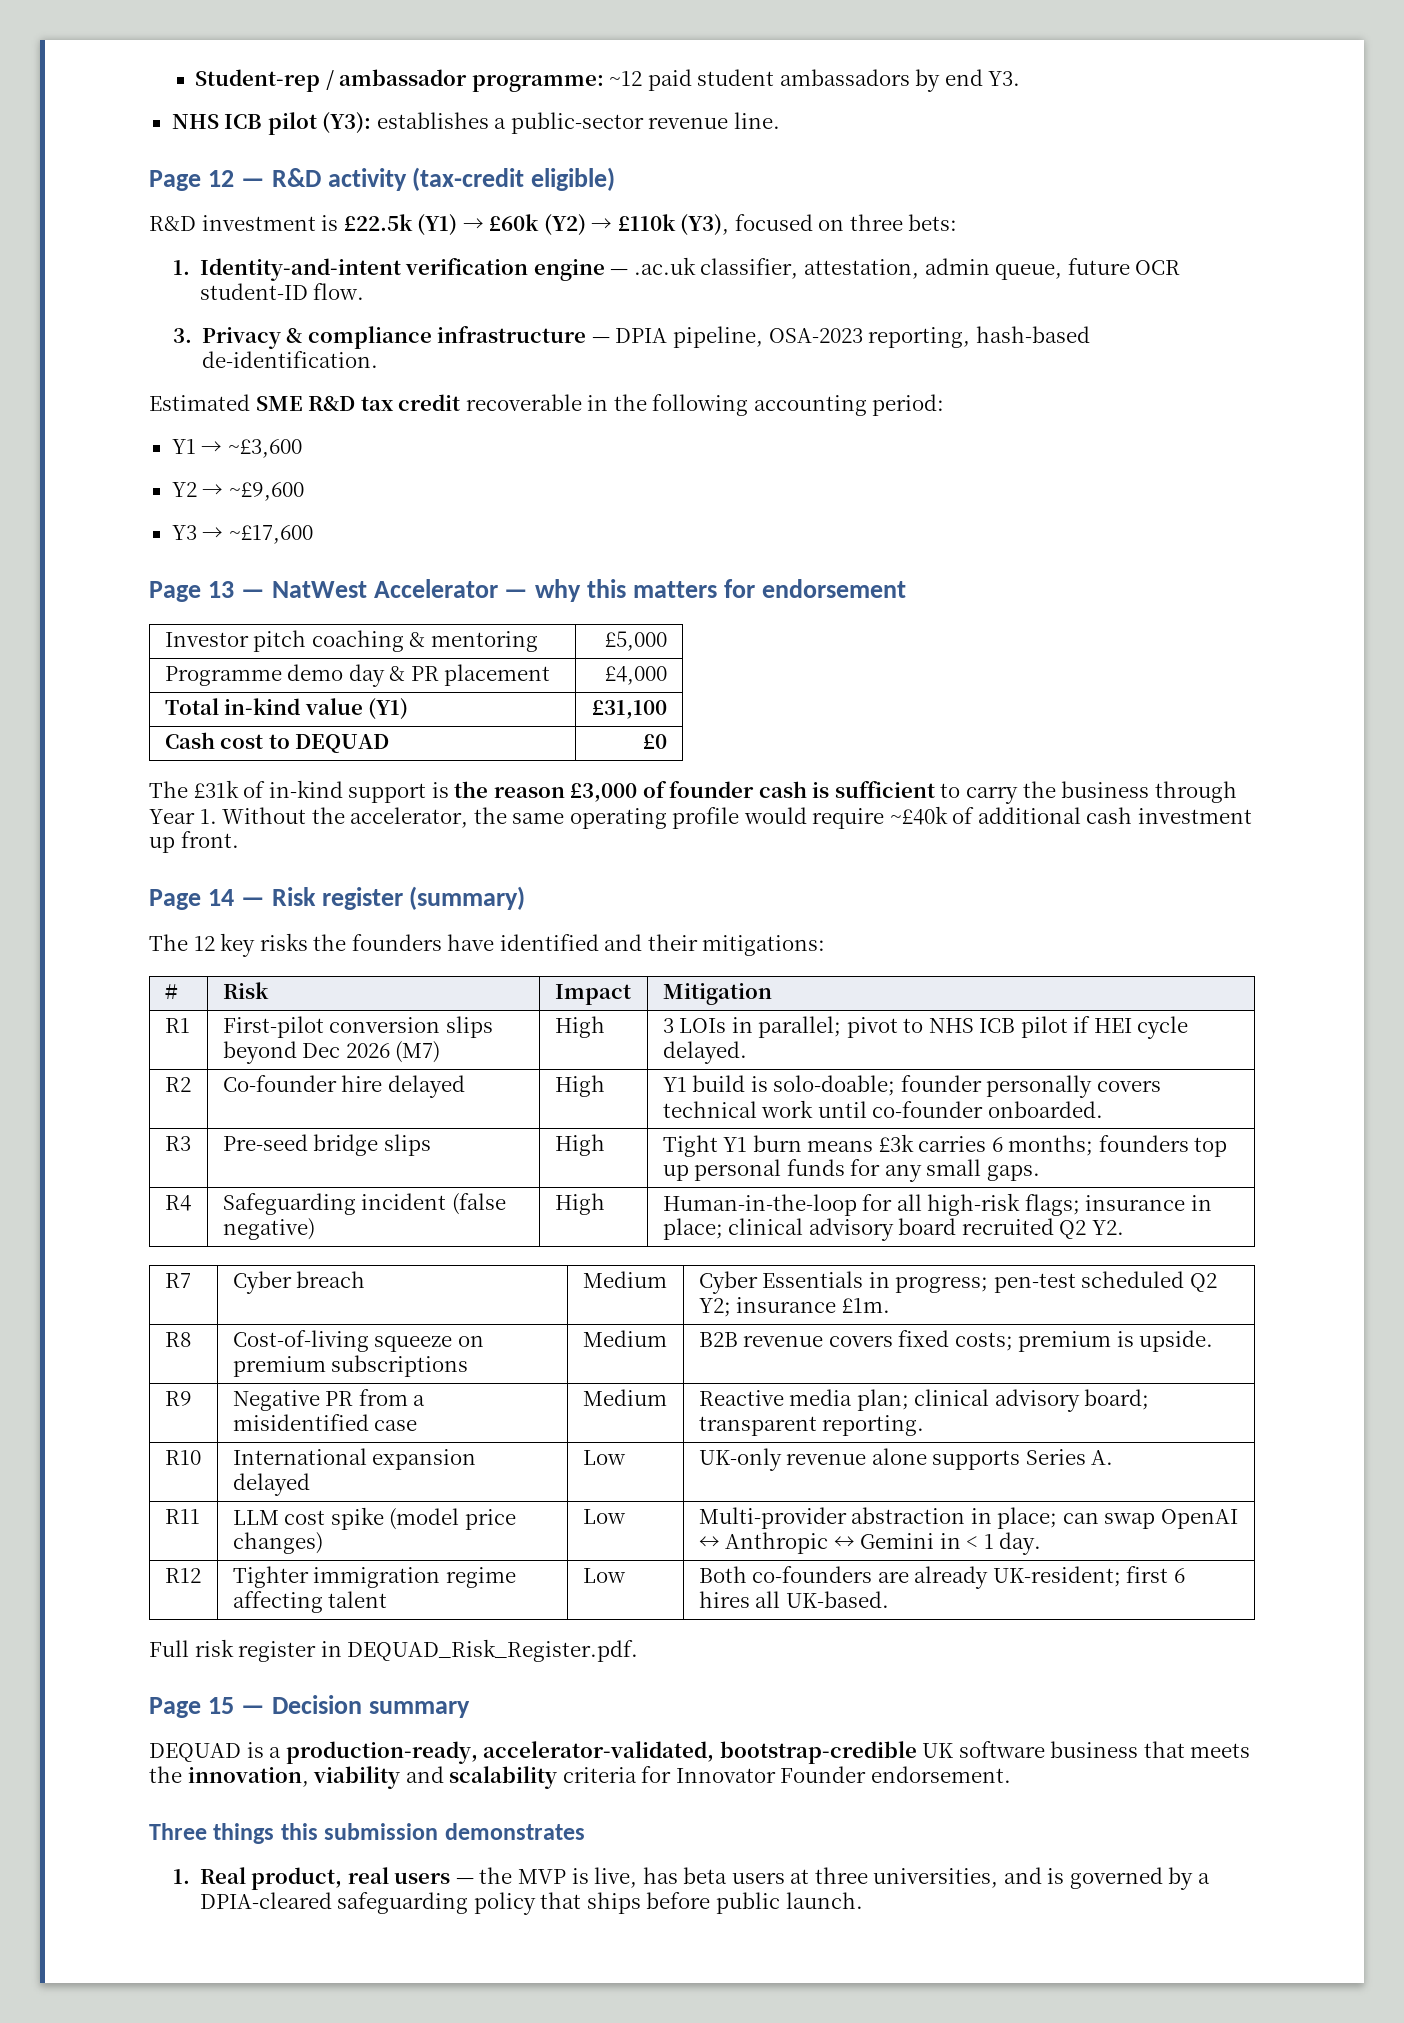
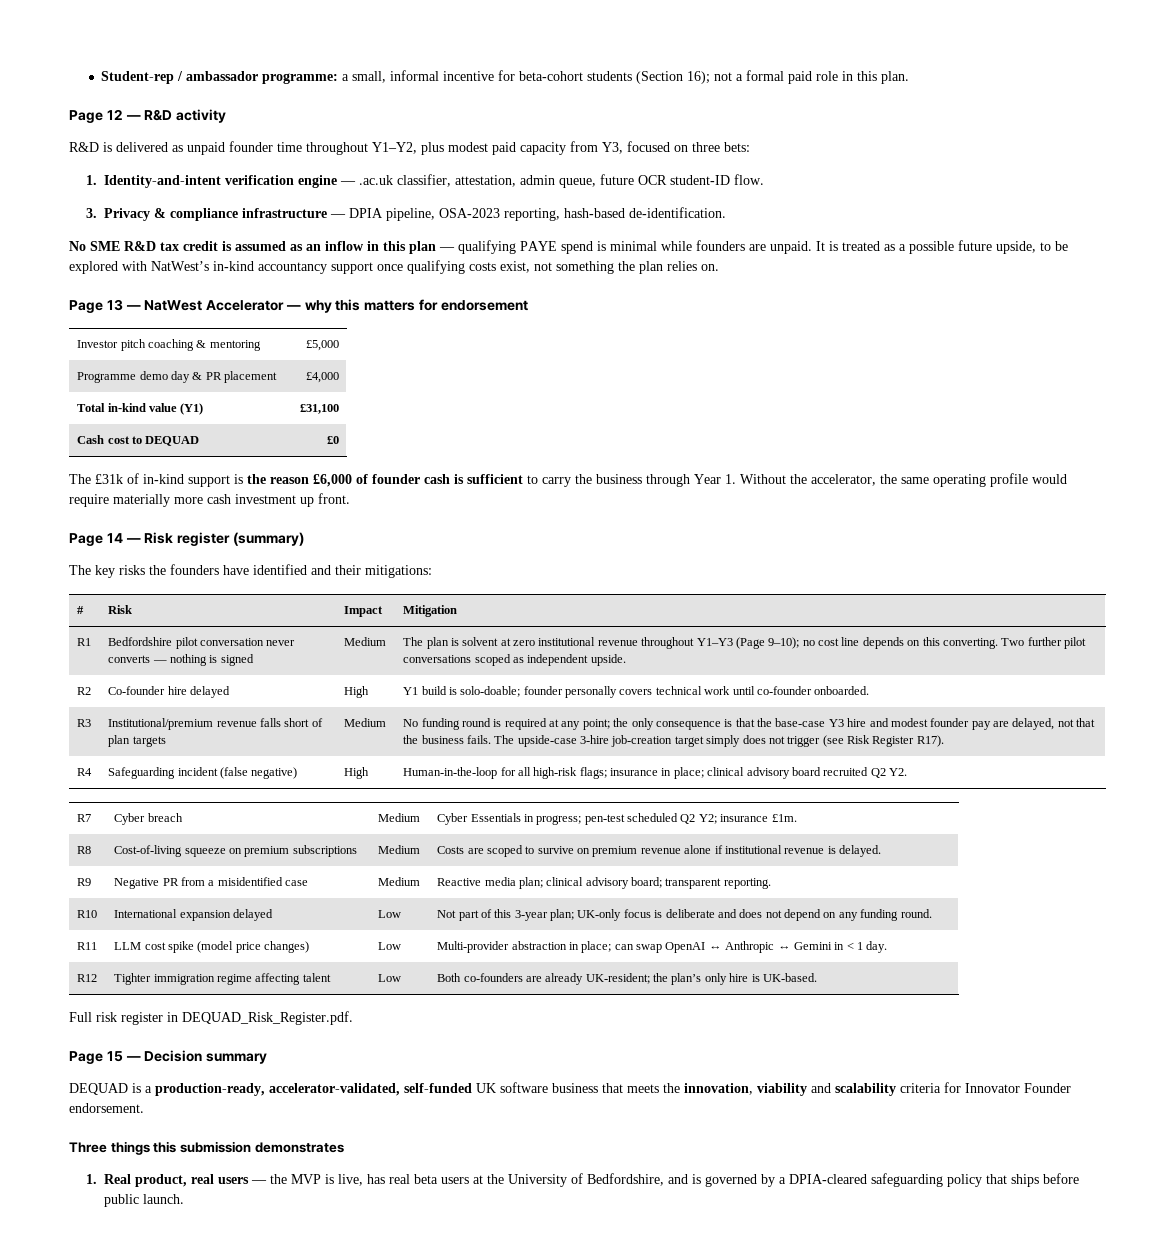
- Student-rep / ambassador programme: ~12 paid student ambassadors by end Y3.
- NHS ICB pilot (Y3): establishes a public-sector revenue line.
+ Student-rep / ambassador programme: a small, informal incentive for beta-cohort students (Section 16); not a formal paid role in this plan.
- Page 12 — R&D activity (tax-credit eligible)
- R&D investment is £22.5k (Y1) → £60k (Y2) → £110k (Y3), focused on three bets:
+ Page 12 — R&D activity
+ R&D is delivered as unpaid founder time throughout Y1–Y2, plus modest paid capacity from Y3, focused on three bets:
- Estimated SME R&D tax credit recoverable in the following accounting period:
- Y1 → ~£3,600
- Y2 → ~£9,600
- Y3 → ~£17,600
+ No SME R&D tax credit is assumed as an inflow in this plan — qualifying PAYE spend is minimal while founders are unpaid. It is treated as a possible future upside, to be explored with NatWest’s in-kind accountancy support once qualifying costs exist, not something the plan relies on.
- The £31k of in-kind support is the reason £3,000 of founder cash is sufficient to carry the business through Year 1. Without the accelerator, the same operating profile would require ~£40k of additional cash investment up front.
+ The £31k of in-kind support is the reason £6,000 of founder cash is sufficient to carry the business through Year 1. Without the accelerator, the same operating profile would require materially more cash investment up front.
- The 12 key risks the founders have identified and their mitigations:
+ The key risks the founders have identified and their mitigations:
- R1 | First-pilot conversion slips beyond Dec 2026 (M7) | High | 3 LOIs in parallel; pivot to NHS ICB pilot if HEI cycle delayed.
+ R1 | Bedfordshire pilot conversation never converts — nothing is signed | Medium | The plan is solvent at zero institutional revenue throughout Y1–Y3 (Page 9–10); no cost line depends on this converting. Two further pilot conversations scoped as independent upside.
- Pre-seed bridge slips | High | Tight Y1 burn means £3k carries 6 months; founders top up personal funds for any small gaps.
+ Institutional/premium revenue falls short of plan targets | Medium | No funding round is required at any point; the only consequence is that the base-case Y3 hire and modest founder pay are delayed, not that the business fails. The upside-case 3-hire job-creation target simply does not trigger (see Risk Register R17).
- R8 | Cost-of-living squeeze on premium subscriptions | Medium | B2B revenue covers fixed costs; premium is upside.
+ R8 | Cost-of-living squeeze on premium subscriptions | Medium | Costs are scoped to survive on premium revenue alone if institutional revenue is delayed.
- R10 | International expansion delayed | Low | UK-only revenue alone supports Series A.
+ R10 | International expansion delayed | Low | Not part of this 3-year plan; UK-only focus is deliberate and does not depend on any funding round.
- R12 | Tighter immigration regime affecting talent | Low | Both co-founders are already UK-resident; first 6 hires all UK-based.
+ R12 | Tighter immigration regime affecting talent | Low | Both co-founders are already UK-resident; the plan’s only hire is UK-based.
- DEQUAD is a production-ready, accelerator-validated, bootstrap-credible UK software business that meets the innovation, viability and scalability criteria for Innovator Founder endorsement.
+ DEQUAD is a production-ready, accelerator-validated, self-funded UK software business that meets the innovation, viability and scalability criteria for Innovator Founder endorsement.
- 1. Real product, real users — the MVP is live, has beta users at three universities, and is governed by a DPIA-cleared safeguarding policy that ships before public launch.
+ 1. Real product, real users — the MVP is live, has real beta users at the University of Bedfordshire, and is governed by a DPIA-cleared safeguarding policy that ships before public launch.

